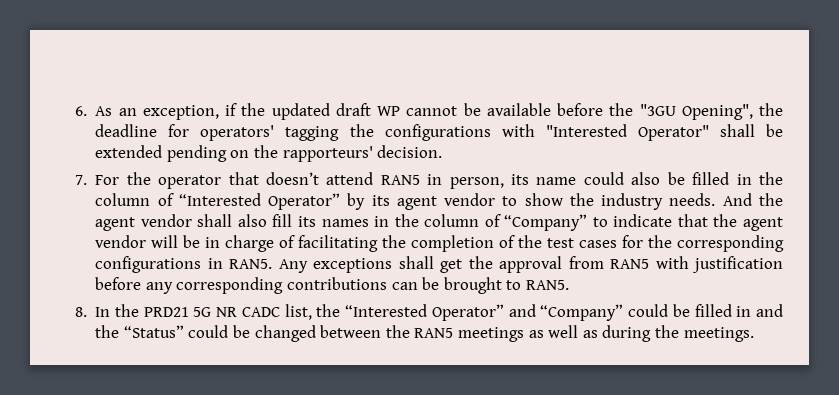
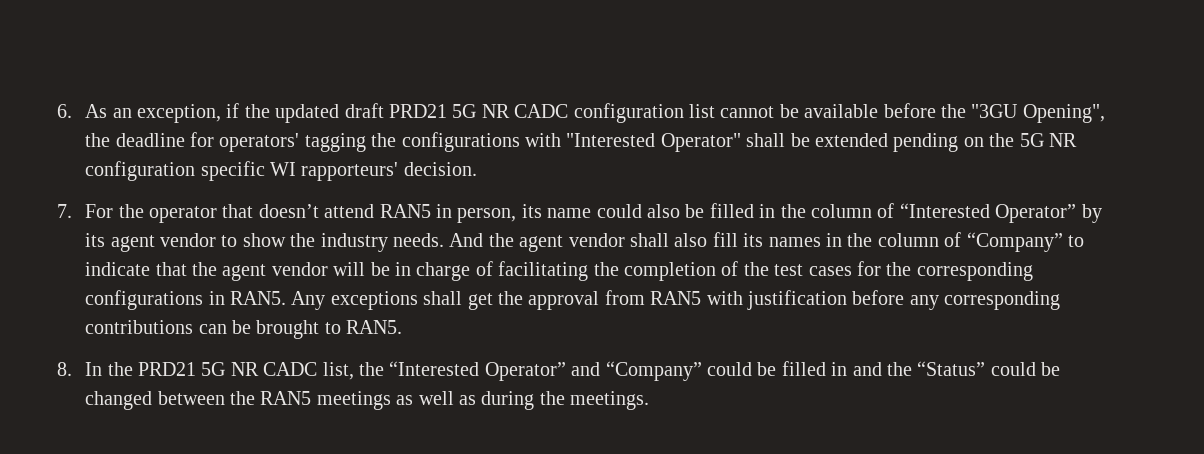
- 6. As an exception, if the updated draft WP cannot be available before the "3GU Opening", the deadline for operators' tagging the configurations with "Interested Operator" shall be extended pending on the rapporteurs' decision.
+ 6. As an exception, if the updated draft PRD21 5G NR CADC configuration list cannot be available before the "3GU Opening", the deadline for operators' tagging the configurations with "Interested Operator" shall be extended pending on the 5G NR configuration specific WI rapporteurs' decision.

